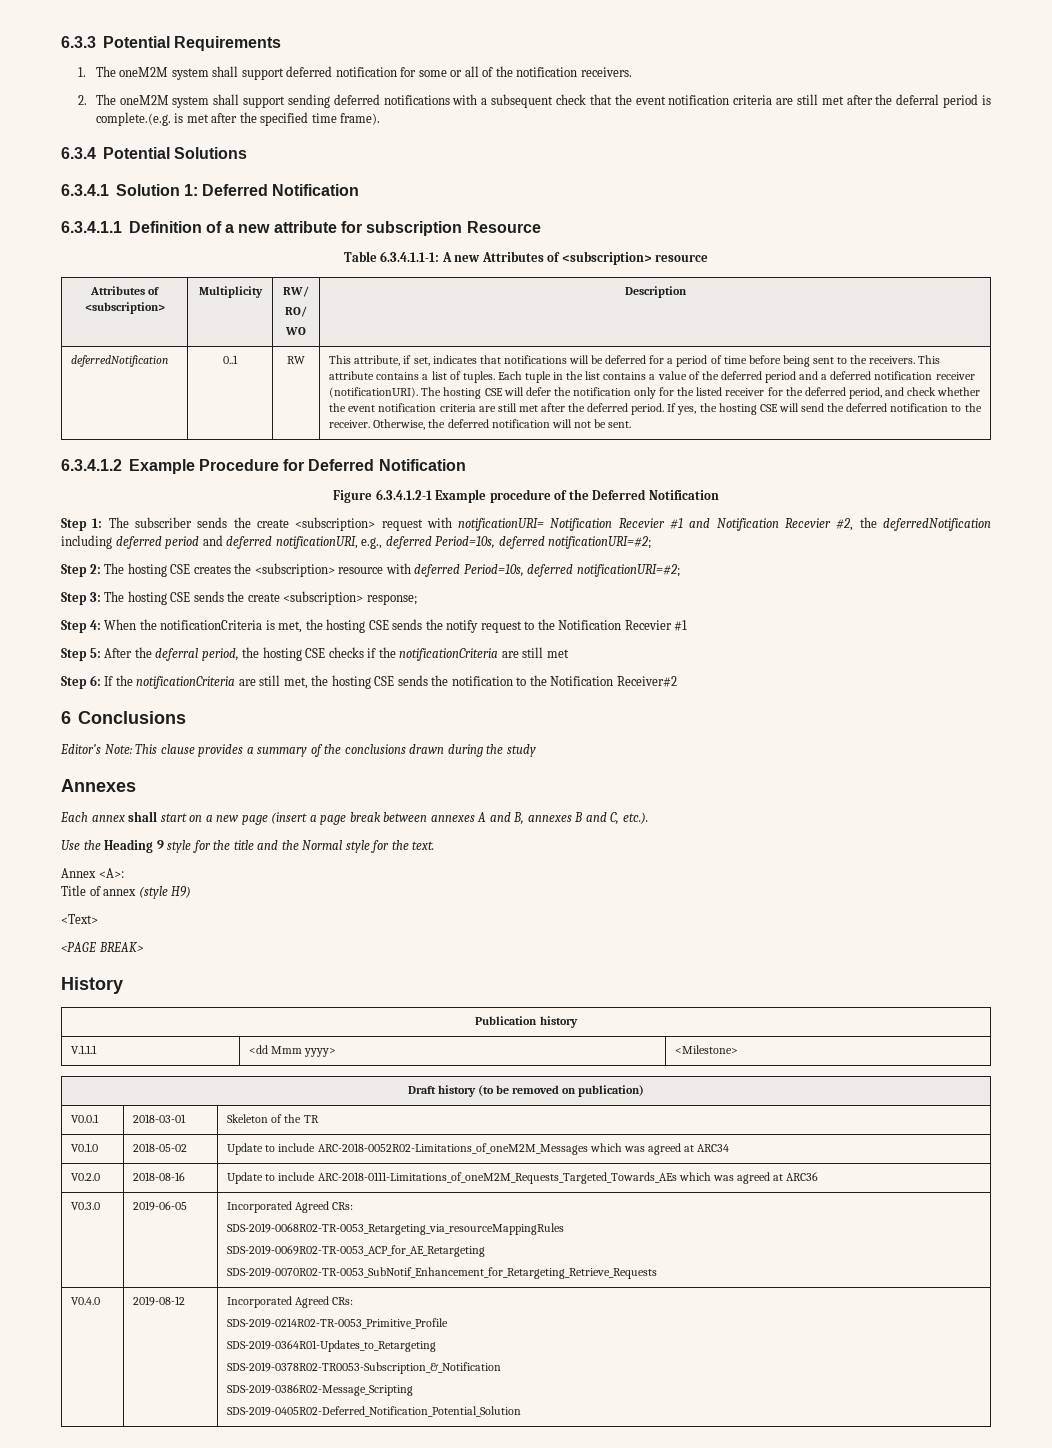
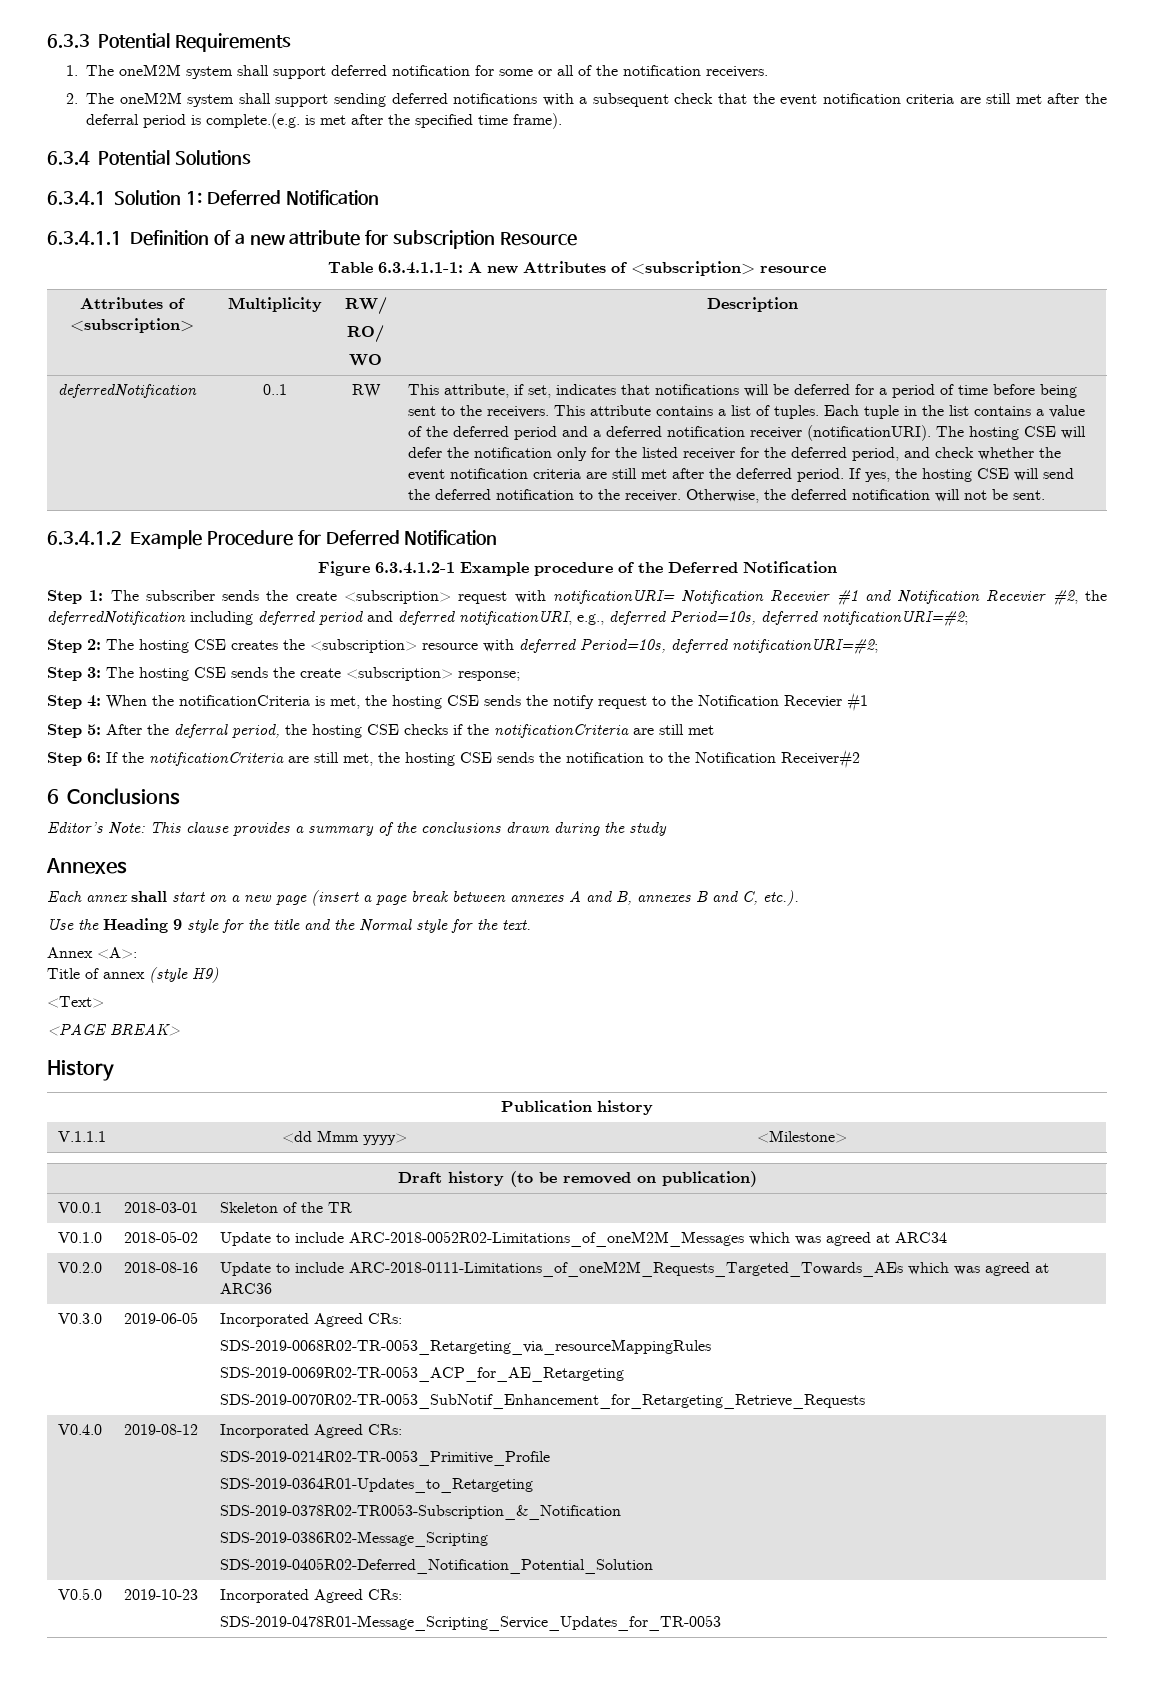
+ V0.5.0 | 2019-10-23 | Incorporated Agreed CRs:
+ SDS-2019-0478R01-Message_Scripting_Service_Updates_for_TR-0053

